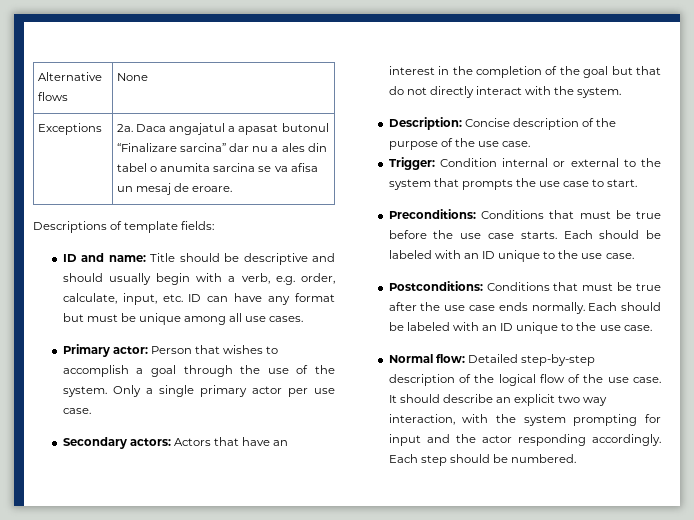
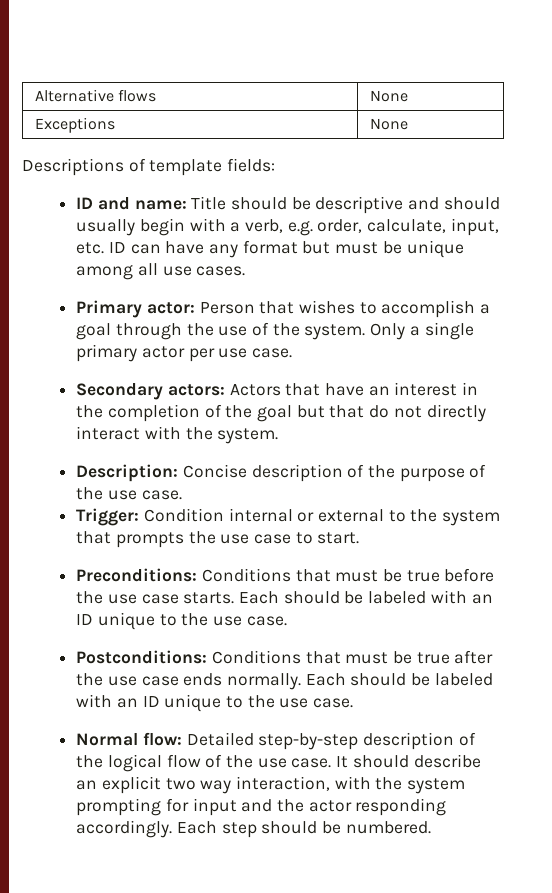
- Exceptions | 2a. Daca angajatul a apasat butonul “Finalizare sarcina” dar nu a ales din tabel o anumita sarcina se va afisa un mesaj de eroare.
+ Exceptions | None

